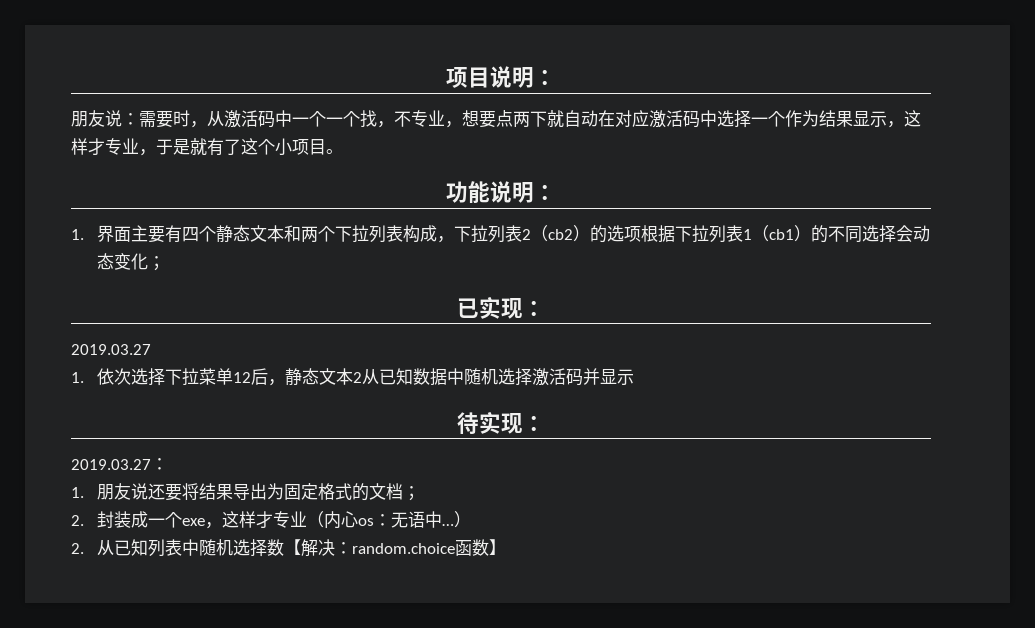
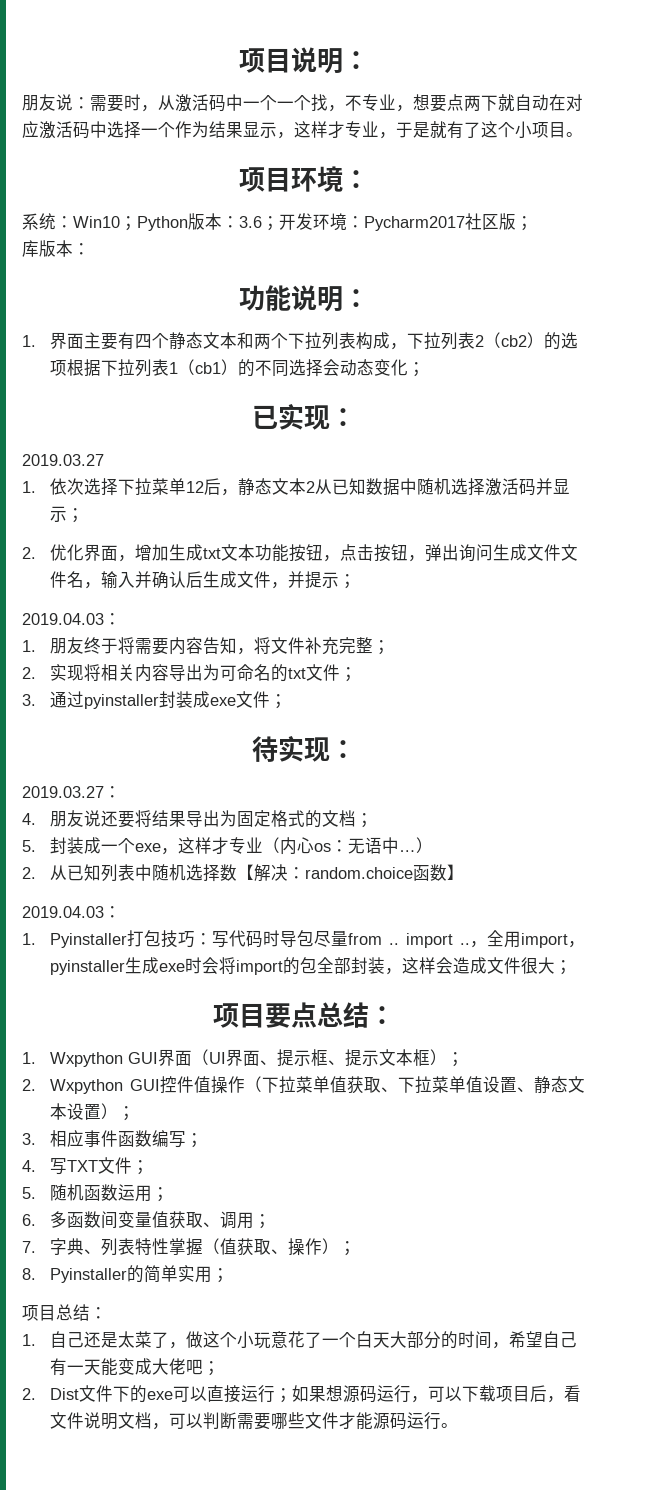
+ 项目环境：
+ 系统：Win10；Python版本：3.6；开发环境：Pycharm2017社区版；
+ 库版本：
- 1.依次选择下拉菜单12后，静态文本2从已知数据中随机选择激活码并显示
+ 1.依次选择下拉菜单12后，静态文本2从已知数据中随机选择激活码并显示；
+ 2.优化界面，增加生成txt文本功能按钮，点击按钮，弹出询问生成文件文件名，输入并确认后生成文件，并提示；
+ 2019.04.03：
+ 1.朋友终于将需要内容告知，将文件补充完整；
+ 2.实现将相关内容导出为可命名的txt文件；
+ 3.通过pyinstaller封装成exe文件；
- 1.朋友说还要将结果导出为固定格式的文档；
+ 4.朋友说还要将结果导出为固定格式的文档；
- 2.封装成一个exe，这样才专业（内心os：无语中…）
+ 5.封装成一个exe，这样才专业（内心os：无语中…）
  2.从已知列表中随机选择数【解决：random.choice函数】
+ 2019.04.03：
+ 1. Pyinstaller打包技巧：写代码时导包尽量from .. import ..，全用import，pyinstaller生成exe时会将import的包全部封装，这样会造成文件很大；
+ 项目要点总结：
+ 1. Wxpython GUI界面（UI界面、提示框、提示文本框）；
+ 2. Wxpython GUI控件值操作（下拉菜单值获取、下拉菜单值设置、静态文本设置）；
+ 3.相应事件函数编写；
+ 4.写TXT文件；
+ 5.随机函数运用；
+ 6.多函数间变量值获取、调用；
+ 7.字典、列表特性掌握（值获取、操作）；
+ 8. Pyinstaller的简单实用；
+ 项目总结：
+ 1.自己还是太菜了，做这个小玩意花了一个白天大部分的时间，希望自己有一天能变成大佬吧；
+ 2. Dist文件下的exe可以直接运行；如果想源码运行，可以下载项目后，看文件说明文档，可以判断需要哪些文件才能源码运行。

